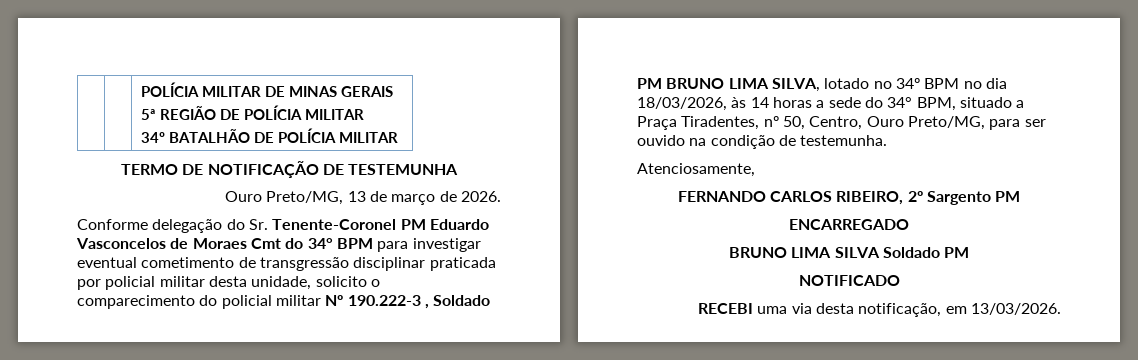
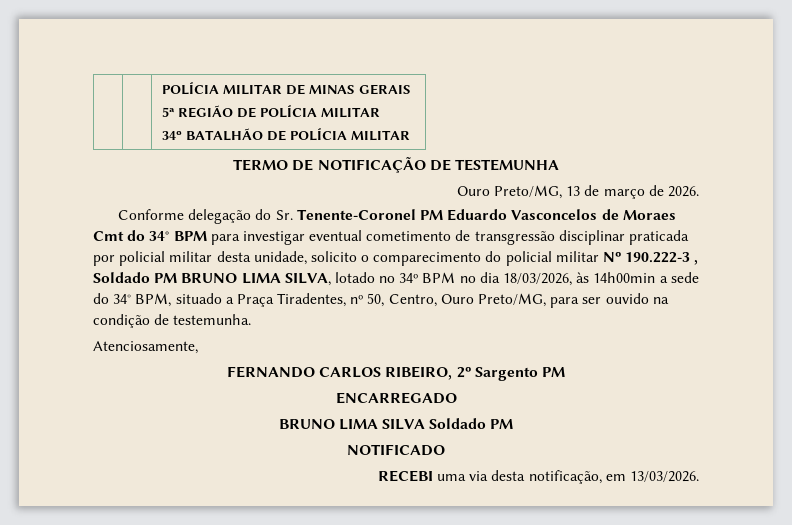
- Conforme delegação do Sr. Tenente-Coronel PM Eduardo Vasconcelos de Moraes Cmt do 34° BPM para investigar eventual cometimento de transgressão disciplinar praticada por policial militar desta unidade, solicito o comparecimento do policial militar Nº 190.222-3 , Soldado PM BRUNO LIMA SILVA, lotado no 34º BPM no dia 18/03/2026, às 14 horas a sede do 34° BPM, situado a Praça Tiradentes, nº 50, Centro, Ouro Preto/MG, para ser ouvido na condição de testemunha.
+ Conforme delegação do Sr. Tenente-Coronel PM Eduardo Vasconcelos de Moraes Cmt do 34° BPM para investigar eventual cometimento de transgressão disciplinar praticada por policial militar desta unidade, solicito o comparecimento do policial militar Nº 190.222-3 , Soldado PM BRUNO LIMA SILVA, lotado no 34º BPM no dia 18/03/2026, às 14h00min a sede do 34° BPM, situado a Praça Tiradentes, nº 50, Centro, Ouro Preto/MG, para ser ouvido na condição de testemunha.

